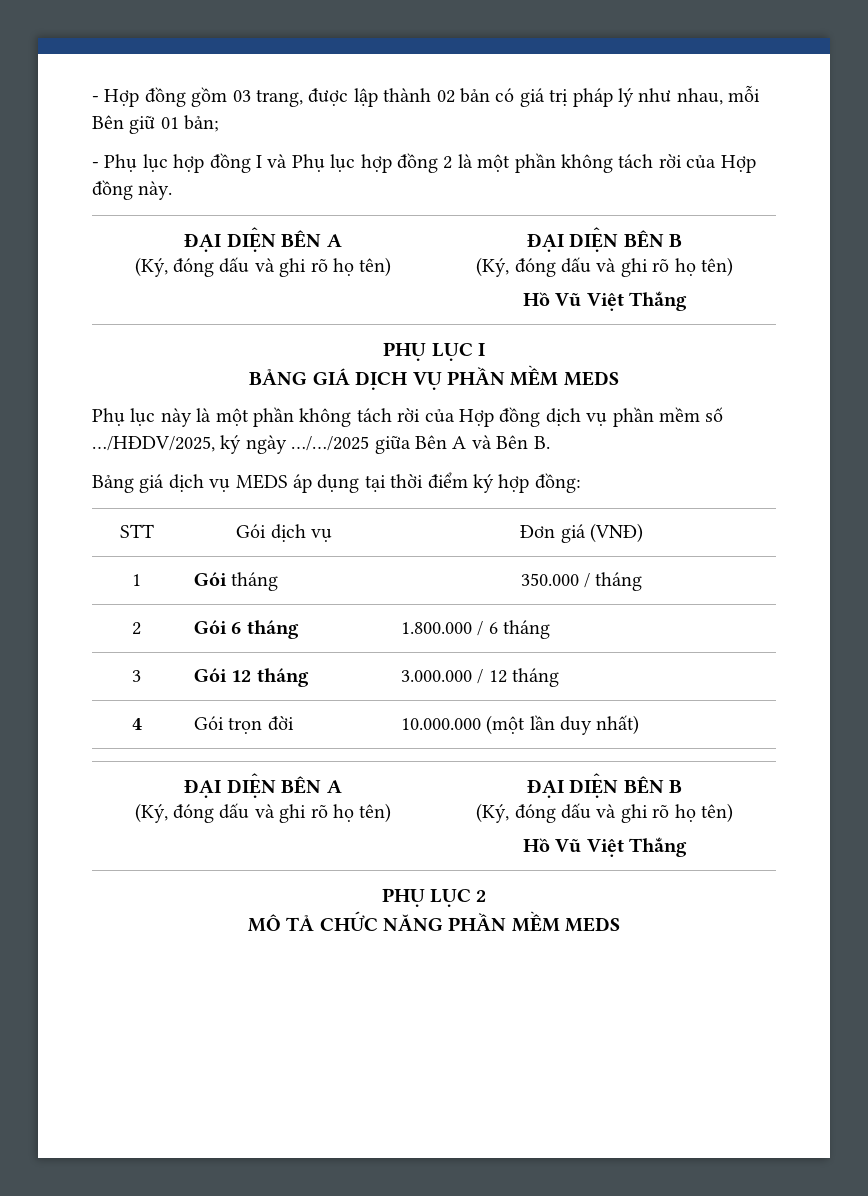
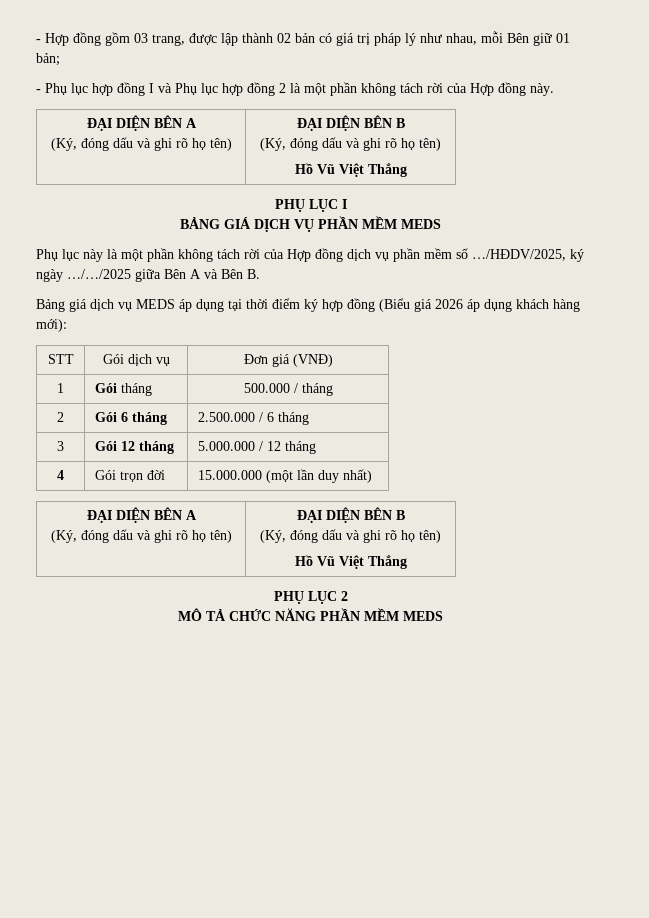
- Bảng giá dịch vụ MEDS áp dụng tại thời điểm ký hợp đồng:
+ Bảng giá dịch vụ MEDS áp dụng tại thời điểm ký hợp đồng (Biểu giá 2026 áp dụng khách hàng mới):
- 1 | Gói tháng | 350.000 / tháng
+ 1 | Gói tháng | 500.000 / tháng
- 2 | Gói 6 tháng | 1.800.000 / 6 tháng
+ 2 | Gói 6 tháng | 2.500.000 / 6 tháng
- 3 | Gói 12 tháng | 3.000.000 / 12 tháng
+ 3 | Gói 12 tháng | 5.000.000 / 12 tháng
- 4 | Gói trọn đời | 10.000.000 (một lần duy nhất)
+ 4 | Gói trọn đời | 15.000.000 (một lần duy nhất)

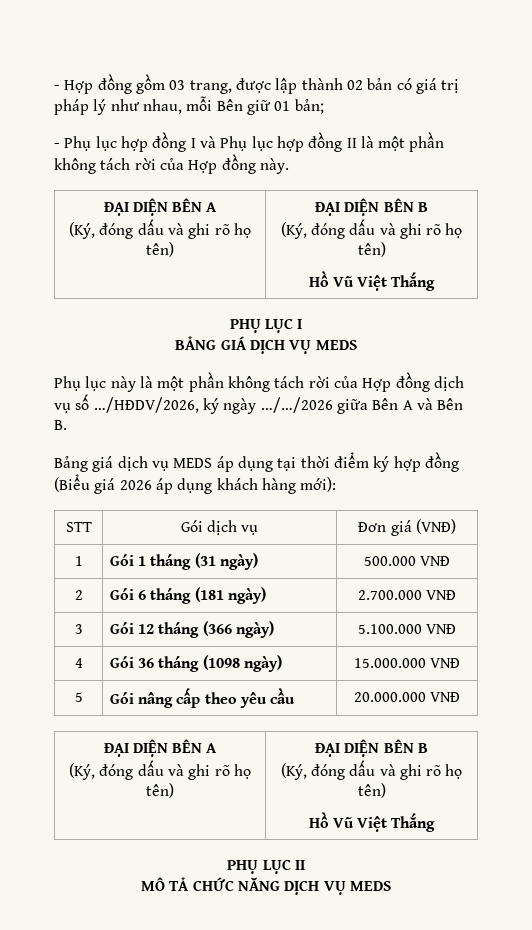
- - Phụ lục hợp đồng I và Phụ lục hợp đồng 2 là một phần không tách rời của Hợp đồng này.
+ - Phụ lục hợp đồng I và Phụ lục hợp đồng II là một phần không tách rời của Hợp đồng này.
- BẢNG GIÁ DỊCH VỤ PHẦN MỀM MEDS
+ BẢNG GIÁ DỊCH VỤ MEDS
- Phụ lục này là một phần không tách rời của Hợp đồng dịch vụ phần mềm số …/HĐDV/2025, ký ngày …/…/2025 giữa Bên A và Bên B.
+ Phụ lục này là một phần không tách rời của Hợp đồng dịch vụ số …/HĐDV/2026, ký ngày …/…/2026 giữa Bên A và Bên B.
- 1 | Gói tháng | 500.000 / tháng
+ 1 | Gói 1 tháng (31 ngày) | 500.000 VNĐ
- 2 | Gói 6 tháng | 2.500.000 / 6 tháng
+ 2 | Gói 6 tháng (181 ngày) | 2.700.000 VNĐ
- 3 | Gói 12 tháng | 5.000.000 / 12 tháng
- 4 | Gói trọn đời | 15.000.000 (một lần duy nhất)
+ 3 | Gói 12 tháng (366 ngày) | 5.100.000 VNĐ
+ 4 | Gói 36 tháng (1098 ngày) | 15.000.000 VNĐ
+ 5 | Gói nâng cấp theo yêu cầu | 20.000.000 VNĐ
- PHỤ LỤC 2
+ PHỤ LỤC II
- MÔ TẢ CHỨC NĂNG PHẦN MỀM MEDS
+ MÔ TẢ CHỨC NĂNG DỊCH VỤ MEDS

